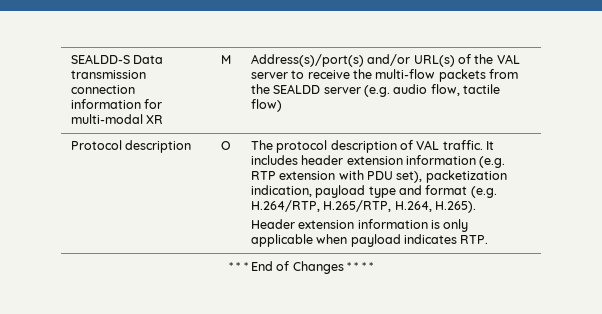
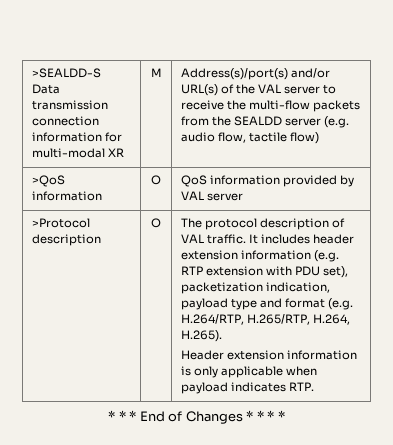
- SEALDD-S Data transmission connection information for multi-modal XR | M | Address(s)/port(s) and/or URL(s) of the VAL server to receive the multi-flow packets from the SEALDD server (e.g. audio flow, tactile flow)
+ >SEALDD-S Data transmission connection information for multi-modal XR | M | Address(s)/port(s) and/or URL(s) of the VAL server to receive the multi-flow packets from the SEALDD server (e.g. audio flow, tactile flow)
- Protocol description
+ >QoS information | O | QoS information provided by VAL server
+ >Protocol description

